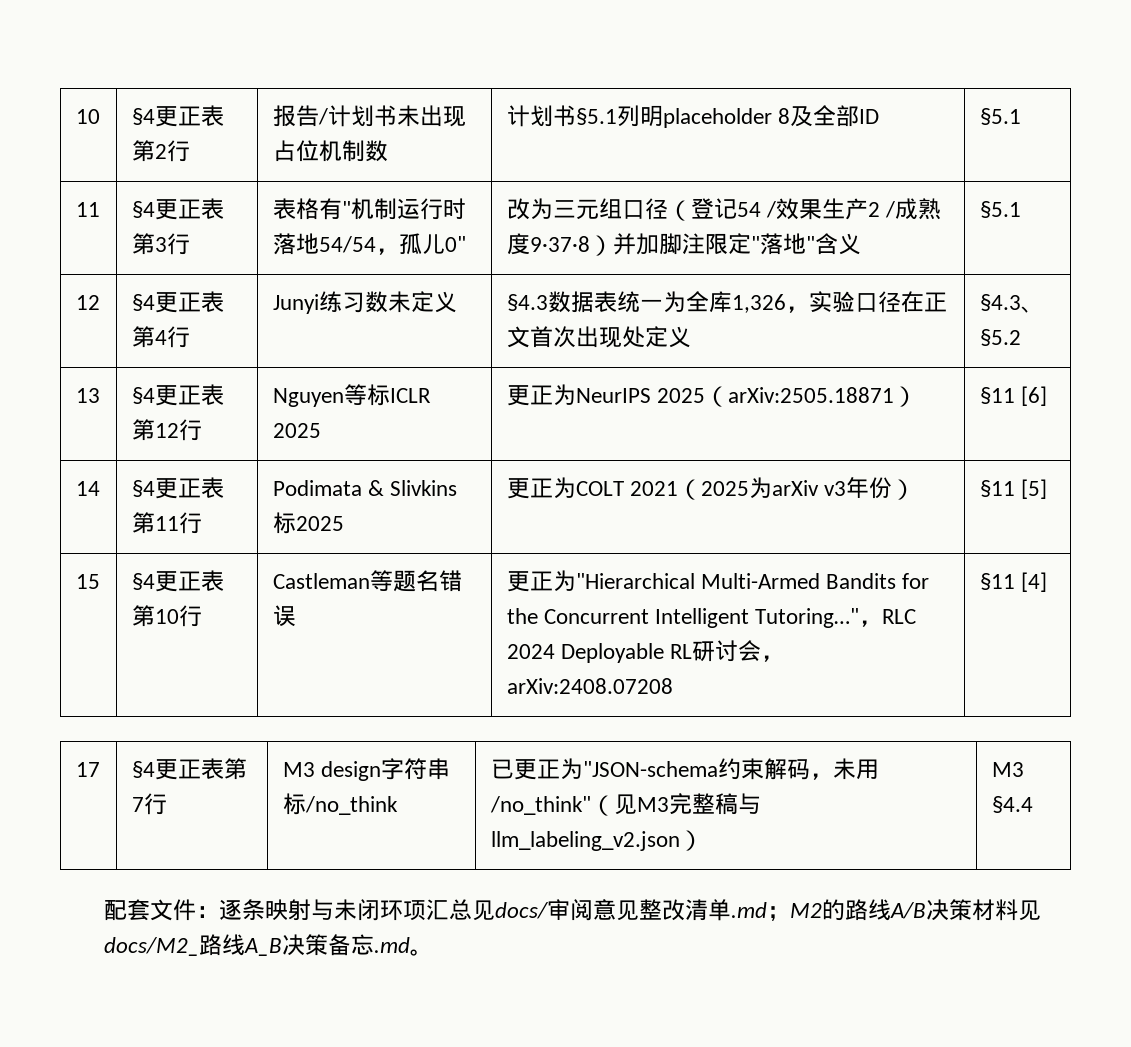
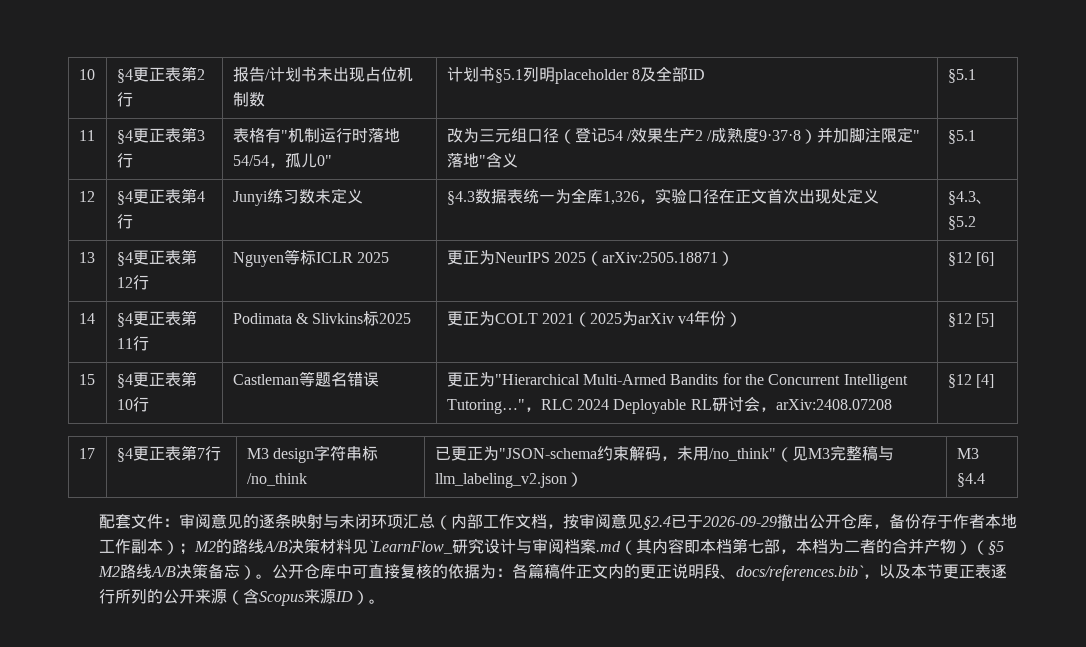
- 13 | §4更正表第12行 | Nguyen等标ICLR 2025 | 更正为NeurIPS 2025（arXiv:2505.18871） | §11 [6]
+ 13 | §4更正表第12行 | Nguyen等标ICLR 2025 | 更正为NeurIPS 2025（arXiv:2505.18871） | §12 [6]
- 14 | §4更正表第11行 | Podimata & Slivkins标2025 | 更正为COLT 2021（2025为arXiv v3年份） | §11 [5]
+ 14 | §4更正表第11行 | Podimata & Slivkins标2025 | 更正为COLT 2021（2025为arXiv v4年份） | §12 [5]
- 15 | §4更正表第10行 | Castleman等题名错误 | 更正为"Hierarchical Multi-Armed Bandits for the Concurrent Intelligent Tutoring…"，RLC 2024 Deployable RL研讨会，arXiv:2408.07208 | §11 [4]
+ 15 | §4更正表第10行 | Castleman等题名错误 | 更正为"Hierarchical Multi-Armed Bandits for the Concurrent Intelligent Tutoring…"，RLC 2024 Deployable RL研讨会，arXiv:2408.07208 | §12 [4]
- 配套文件：逐条映射与未闭环项汇总见docs/审阅意见整改清单.md；M2的路线A/B决策材料见docs/M2_路线A_B决策备忘.md。
+ 配套文件：审阅意见的逐条映射与未闭环项汇总（内部工作文档，按审阅意见§2.4已于2026-09-29撤出公开仓库，备份存于作者本地工作副本）；M2的路线A/B决策材料见`LearnFlow_研究设计与审阅档案.md（其内容即本档第七部，本档为二者的合并产物）（§5 M2路线A/B决策备忘）。公开仓库中可直接复核的依据为：各篇稿件正文内的更正说明段、docs/references.bib`，以及本节更正表逐行所列的公开来源（含Scopus来源ID）。

